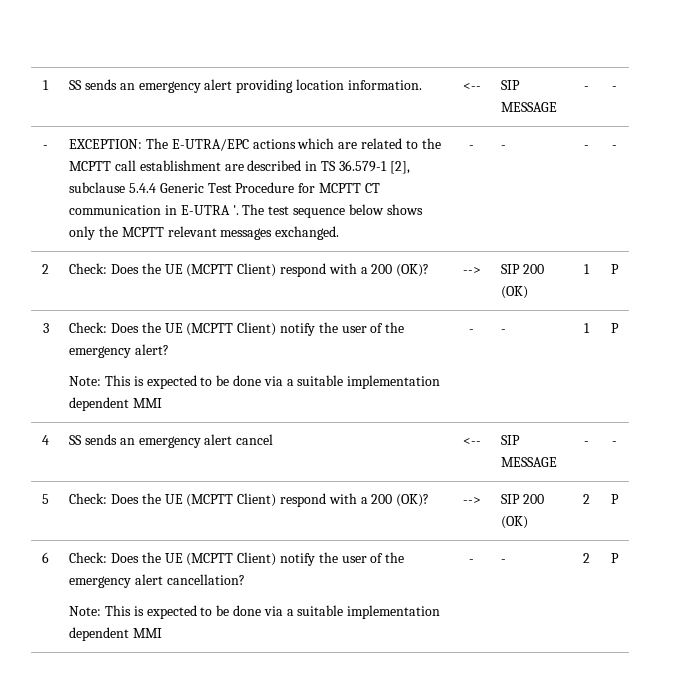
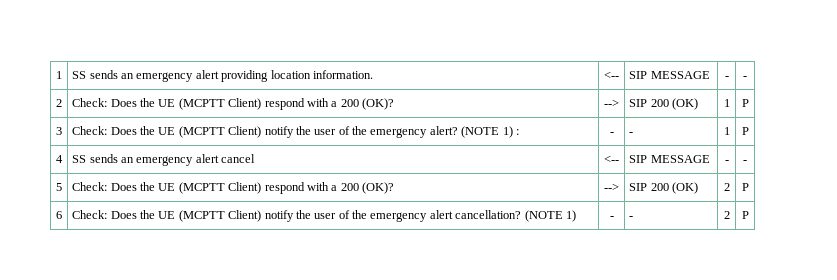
- - | EXCEPTION: The E-UTRA/EPC actions which are related to the MCPTT call establishment are described in TS 36.579-1 [2], subclause 5.4.4 Generic Test Procedure for MCPTT CT communication in E-UTRA '. The test sequence below shows only the MCPTT relevant messages exchanged. | - | - | - | -
- 3 | Check: Does the UE (MCPTT Client) notify the user of the emergency alert?
- Note: This is expected to be done via a suitable implementation dependent MMI | - | - | 1 | P
+ 3 | Check: Does the UE (MCPTT Client) notify the user of the emergency alert? (NOTE 1) : | - | - | 1 | P
- 6 | Check: Does the UE (MCPTT Client) notify the user of the emergency alert cancellation?
- Note: This is expected to be done via a suitable implementation dependent MMI | - | - | 2 | P
+ 6 | Check: Does the UE (MCPTT Client) notify the user of the emergency alert cancellation? (NOTE 1) | - | - | 2 | P

